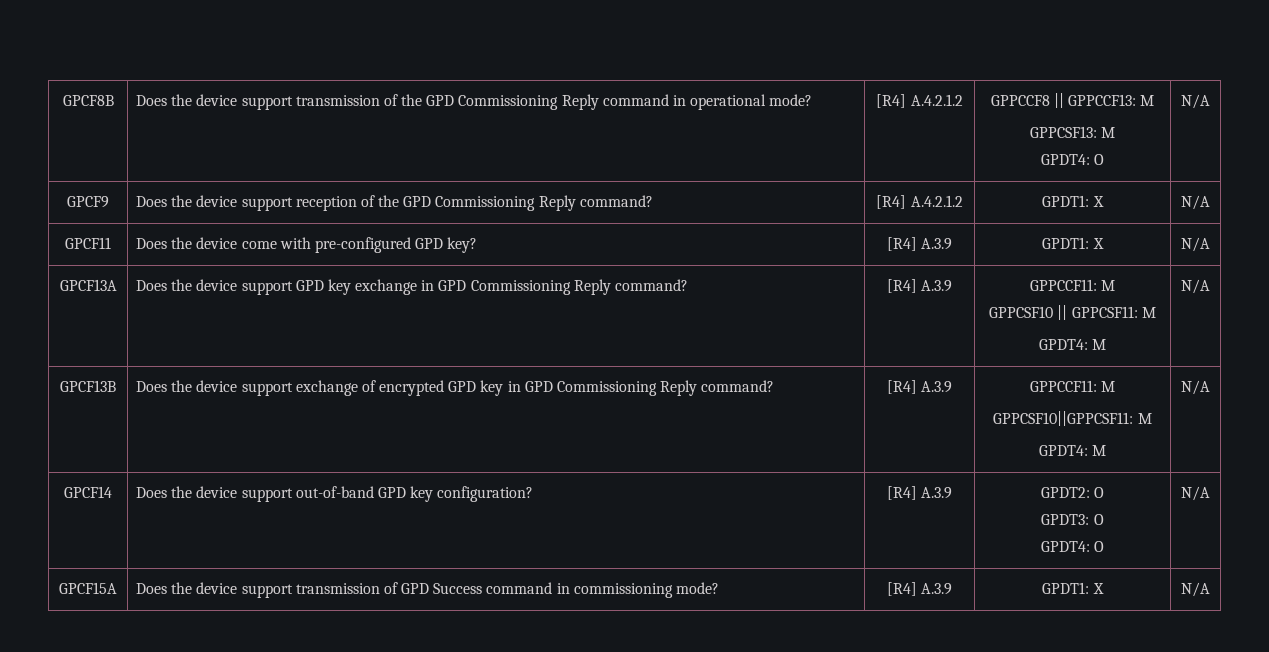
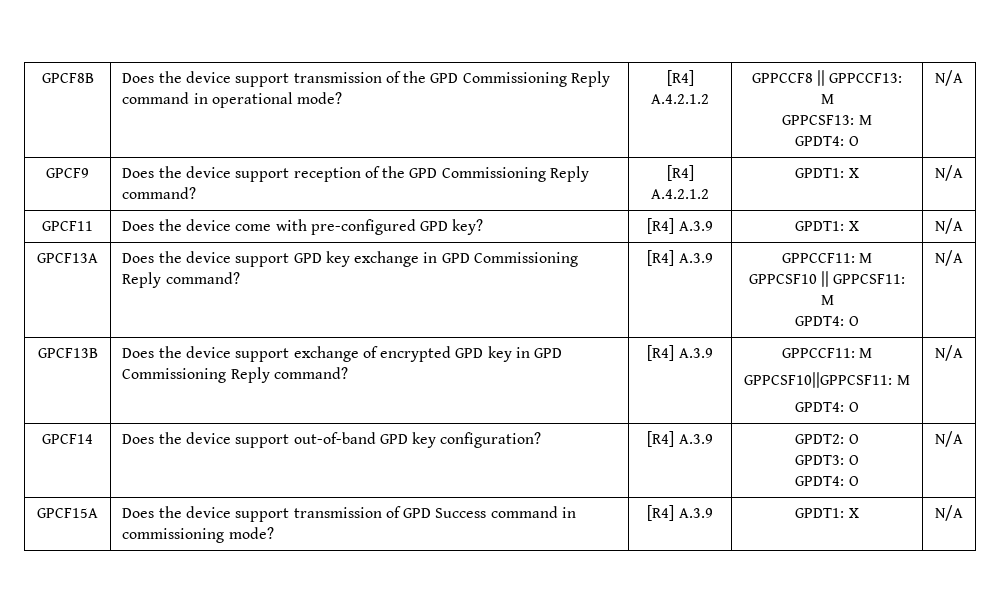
  GPCF13A | Does the device support GPD key exchange in GPD Commissioning Reply command? | [R4] A.3.9 | GPPCCF11: M
  GPPCSF10 || GPPCSF11: M
- GPDT4: M | N/A
+ GPDT4: O | N/A
  GPCF13B | Does the device support exchange of encrypted GPD key in GPD Commissioning Reply command? | [R4] A.3.9 | GPPCCF11: M
  GPPCSF10||GPPCSF11: M
- GPDT4: M | N/A
+ GPDT4: O | N/A

